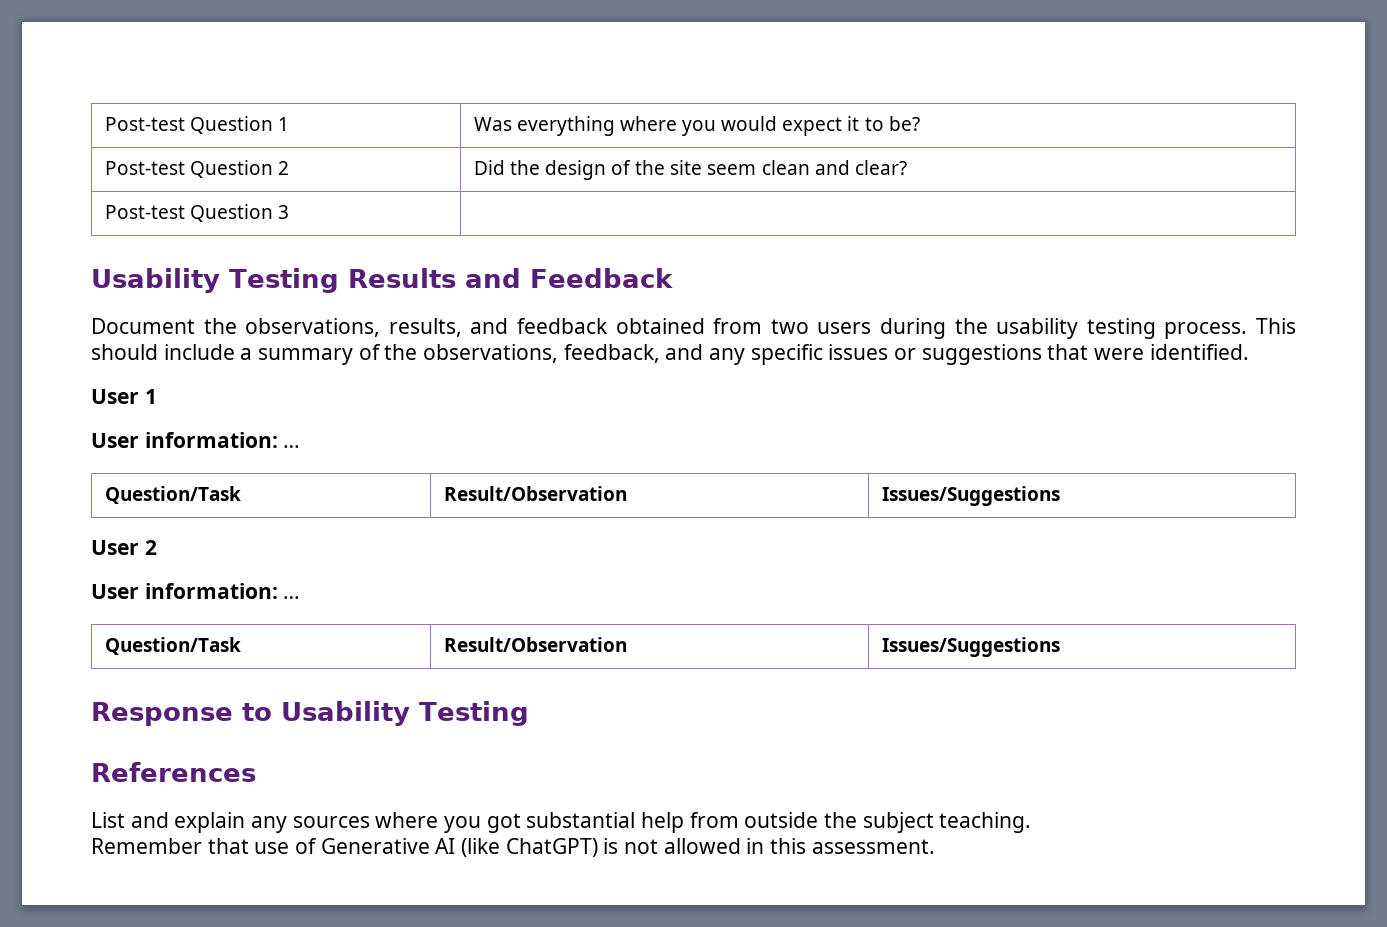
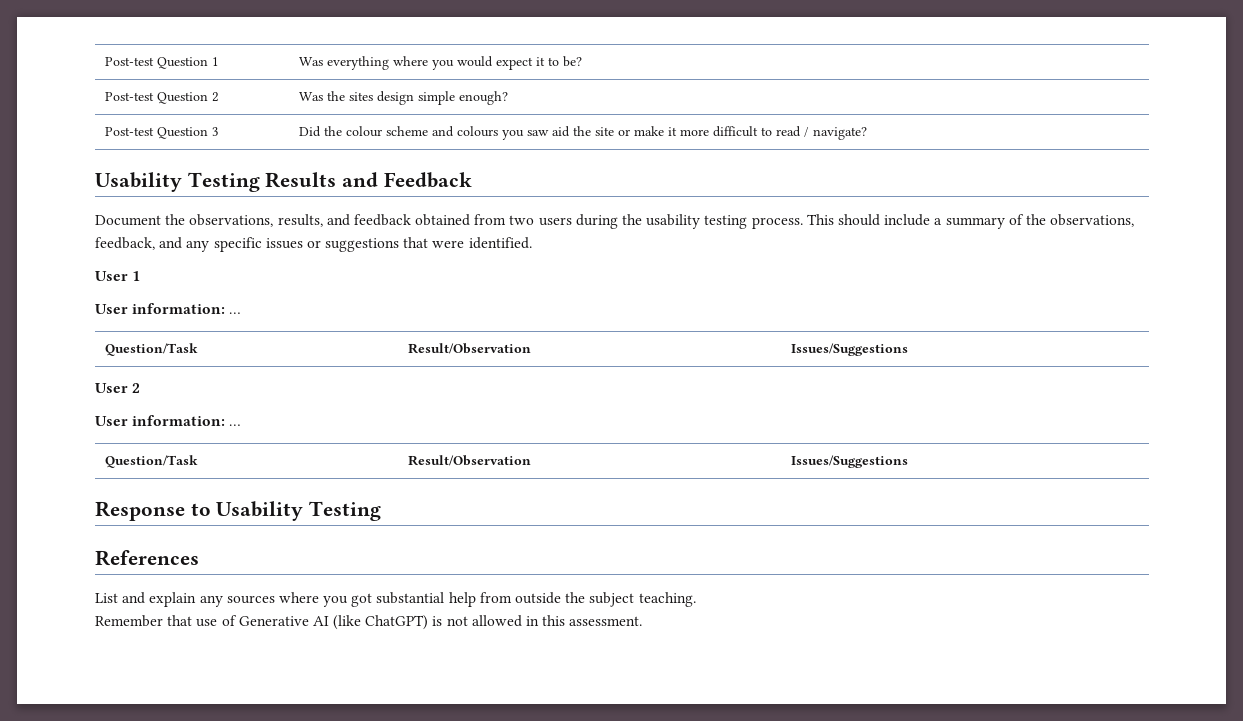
- Post-test Question 2 | Did the design of the site seem clean and clear?
- Post-test Question 3 |
+ Post-test Question 2 | Was the sites design simple enough?
+ Post-test Question 3 | Did the colour scheme and colours you saw aid the site or make it more difficult to read / navigate?

